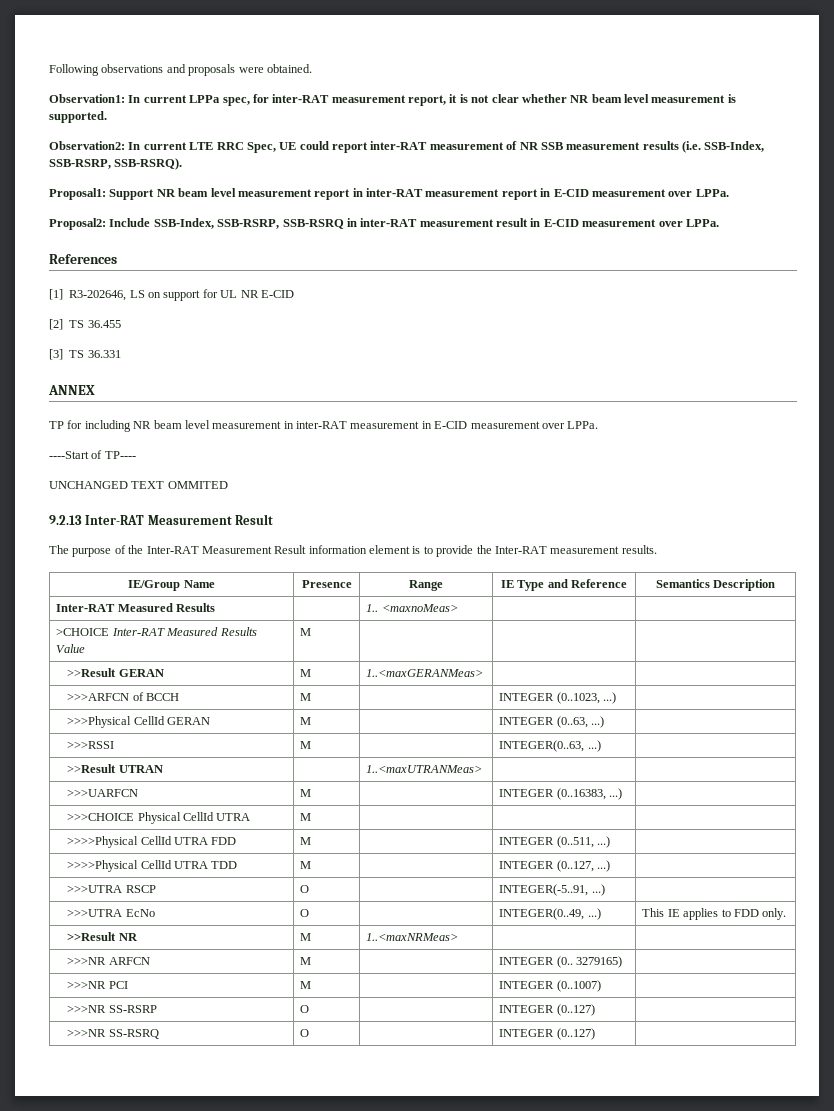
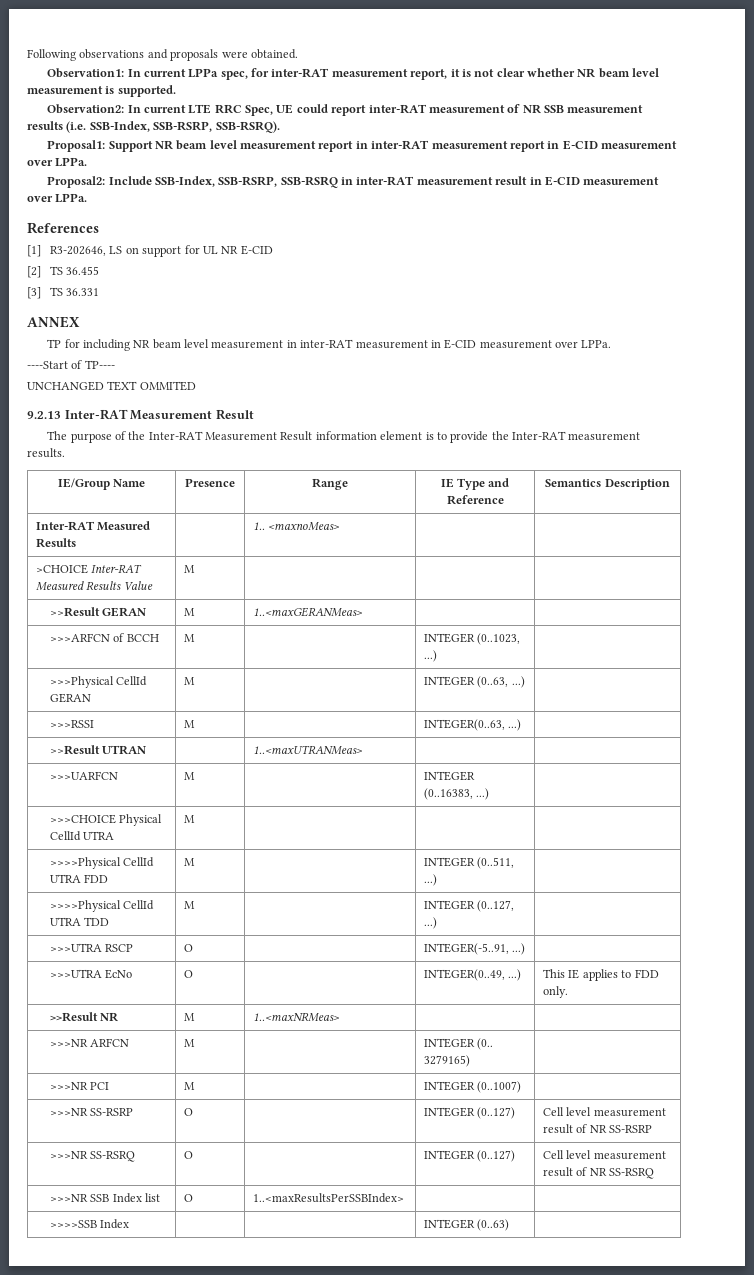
- >>>NR SS-RSRP | O | | INTEGER (0..127) |
+ >>>NR SS-RSRP | O | | INTEGER (0..127) | Cell level measurement result of NR SS-RSRP
- >>>NR SS-RSRQ | O | | INTEGER (0..127) |
+ >>>NR SS-RSRQ | O | | INTEGER (0..127) | Cell level measurement result of NR SS-RSRQ
+ >>>NR SSB Index list | O | 1..<maxResultsPerSSBIndex> | |
+ >>>>SSB Index | | | INTEGER (0..63) |

